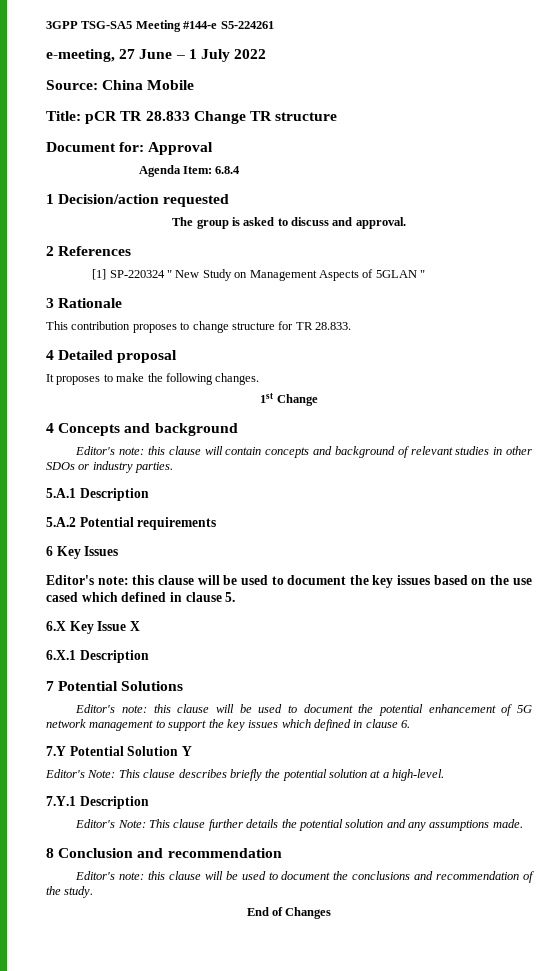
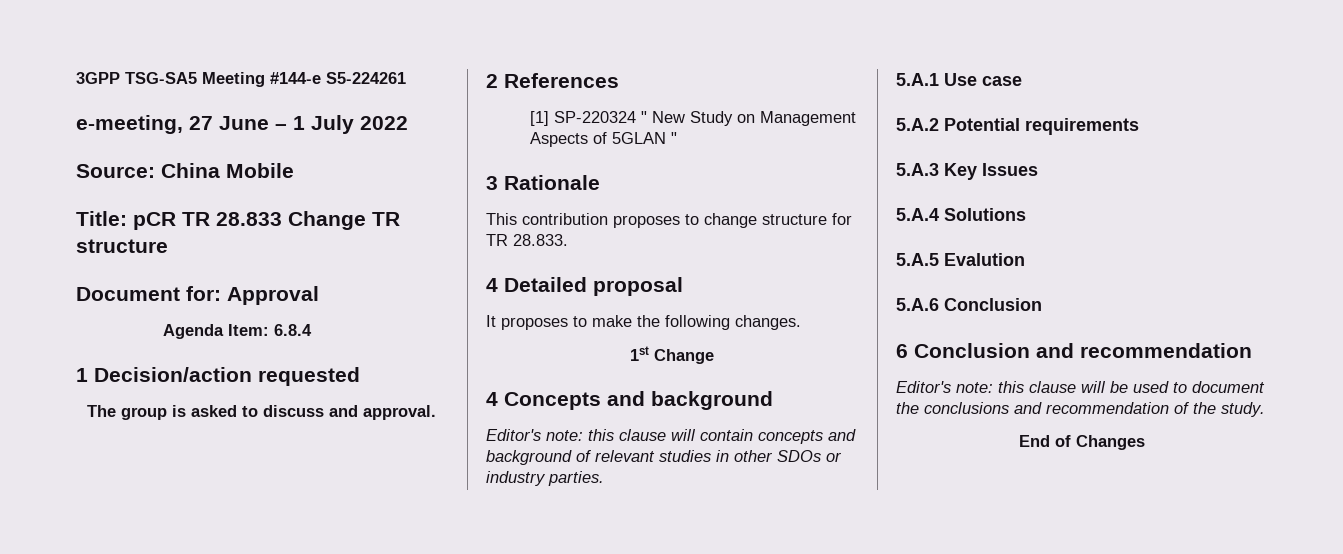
- 5.A.1 Description
+ 5.A.1 Use case
- 6 Key Issues
+ 5.A.3 Key Issues
- Editor's note: this clause will be used to document the key issues based on the use cased which defined in clause 5.
- 6.X Key Issue X
- 6.X.1 Description
- 7 Potential Solutions
- Editor's note: this clause will be used to document the potential enhancement of 5G network management to support the key issues which defined in clause 6.
- 7.Y Potential Solution Y
- Editor's Note: This clause describes briefly the potential solution at a high-level.
- 7.Y.1 Description
- Editor's Note: This clause further details the potential solution and any assumptions made.
- 8 Conclusion and recommendation
+ 5.A.4 Solutions
+ 5.A.5 Evalution
+ 5.A.6 Conclusion
+ 6 Conclusion and recommendation

